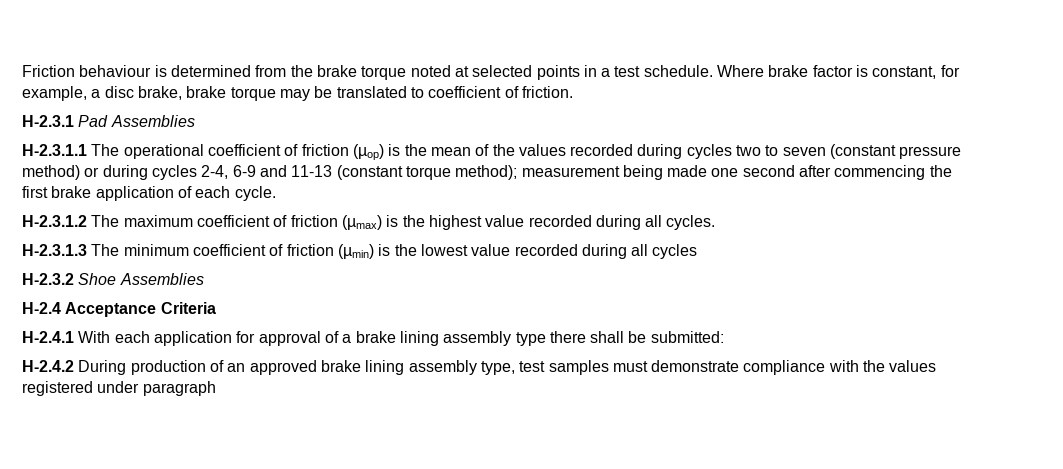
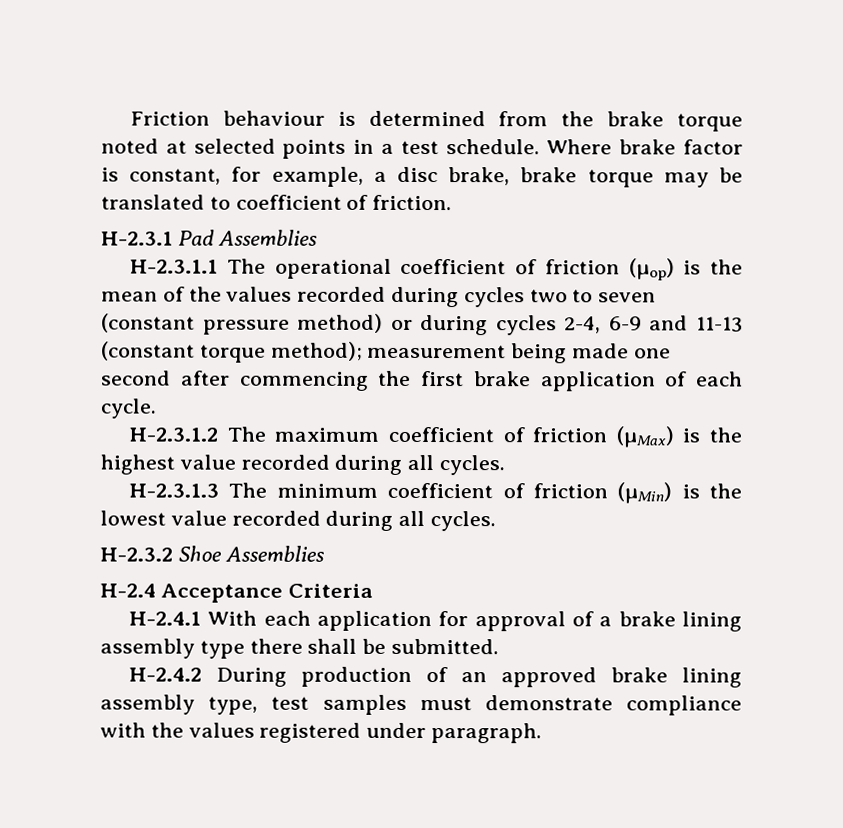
- H-2.3.1.2 The maximum coefficient of friction (µmax) is the highest value recorded during all cycles.
+ H-2.3.1.2 The maximum coefficient of friction (µMax) is the highest value recorded during all cycles.
- H-2.3.1.3 The minimum coefficient of friction (µmin) is the lowest value recorded during all cycles
+ H-2.3.1.3 The minimum coefficient of friction (µMin) is the lowest value recorded during all cycles.
- H-2.4.1 With each application for approval of a brake lining assembly type there shall be submitted:
+ H-2.4.1 With each application for approval of a brake lining assembly type there shall be submitted.
- H-2.4.2 During production of an approved brake lining assembly type, test samples must demonstrate compliance with the values registered under paragraph
+ H-2.4.2 During production of an approved brake lining assembly type, test samples must demonstrate compliance with the values registered under paragraph.

